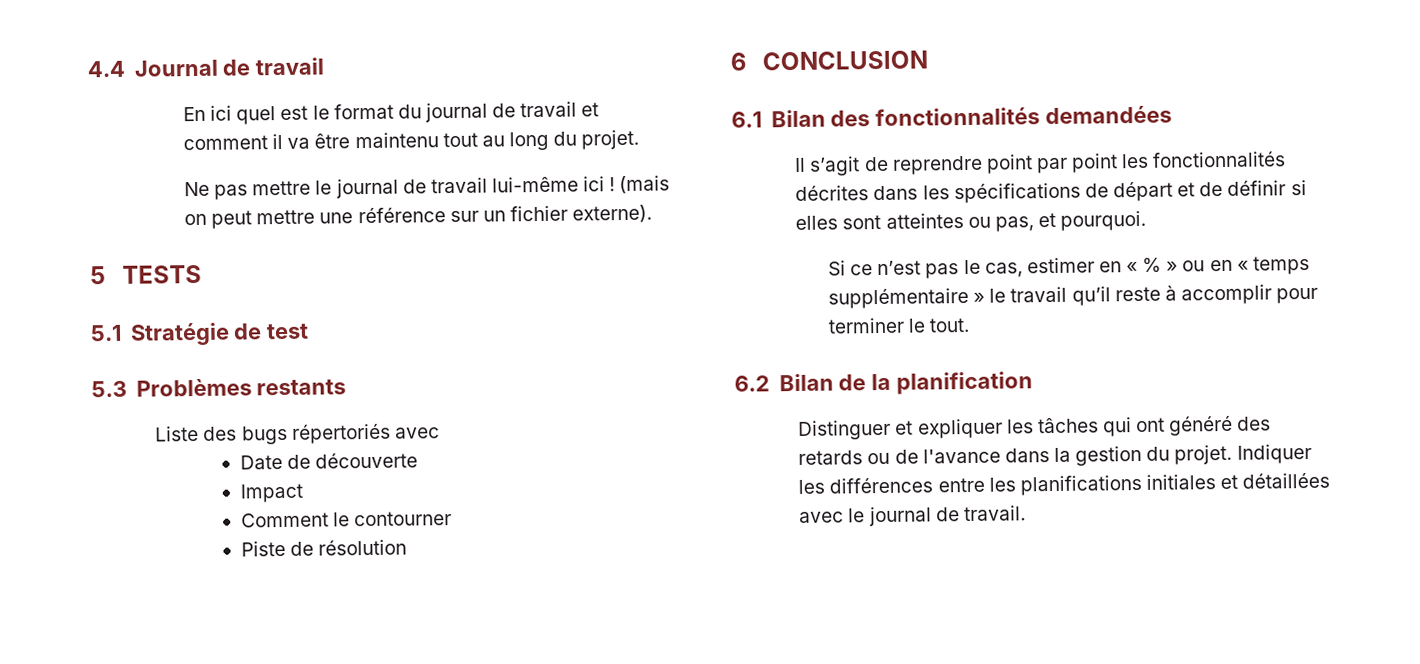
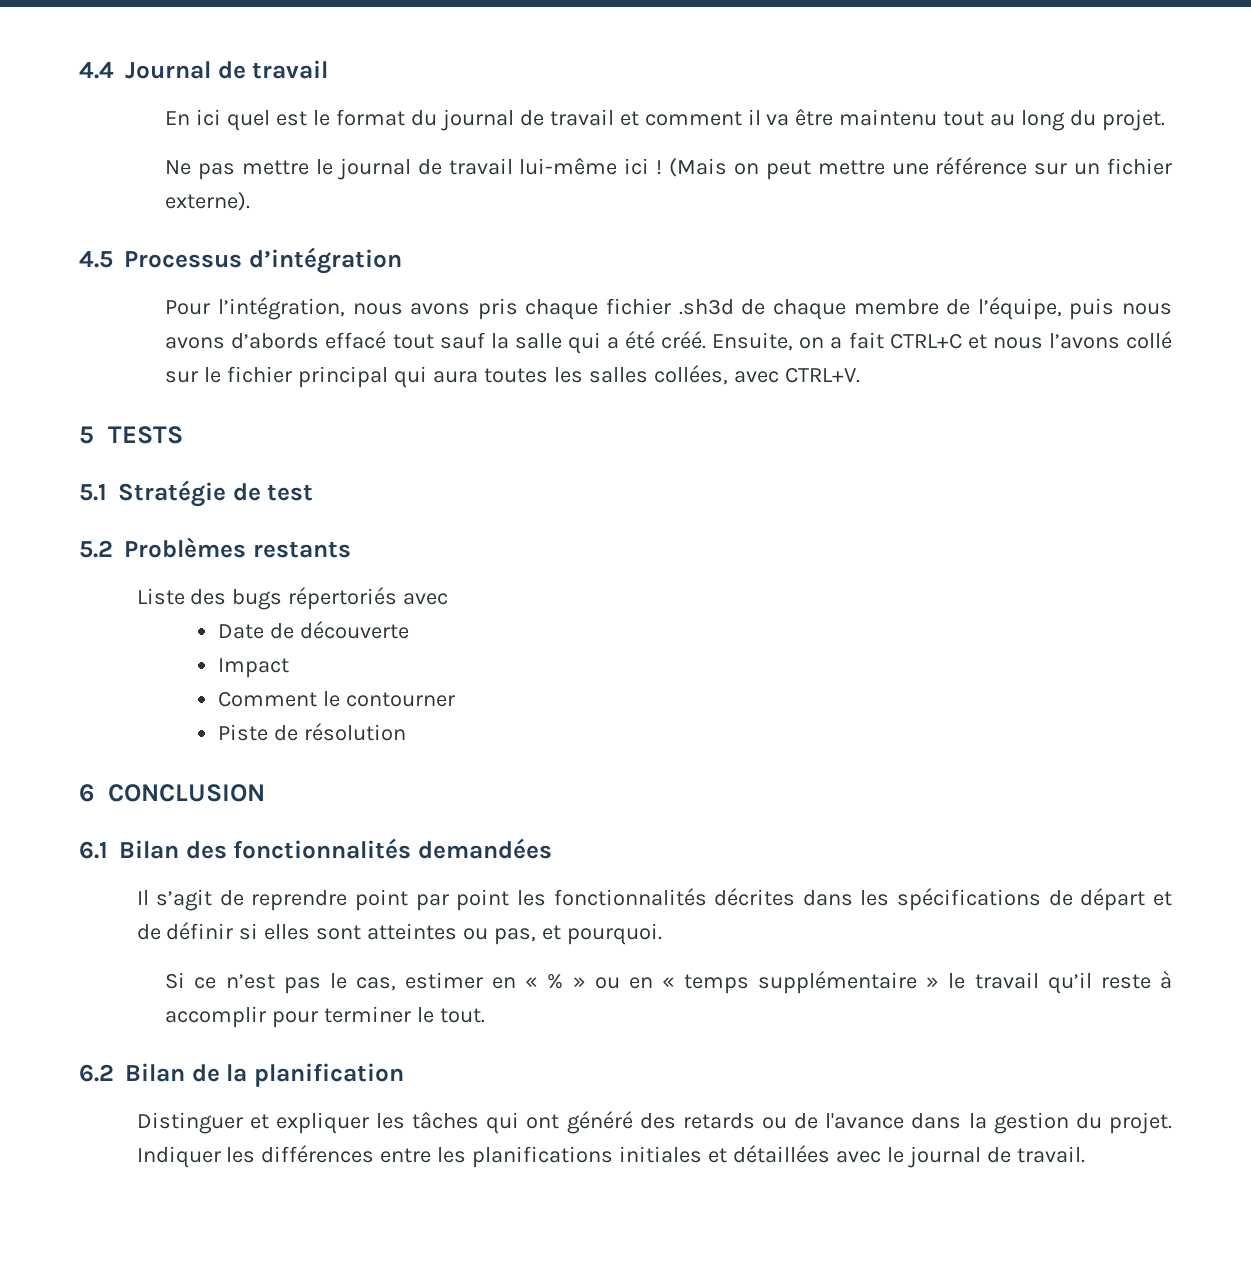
- (mais on peut mettre une référence sur un fichier externe).
+ (Mais on peut mettre une référence sur un fichier externe).
+ 4.5 Processus d’intégration
+ Pour l’intégration, nous avons pris chaque fichier .sh3d de chaque membre de l’équipe, puis nous avons d’abords effacé tout sauf la salle qui a été créé. Ensuite, on a fait CTRL+C et nous l’avons collé sur le fichier principal qui aura toutes les salles collées, avec CTRL+V.
- 5.3 Problèmes restants
+ 5.2 Problèmes restants

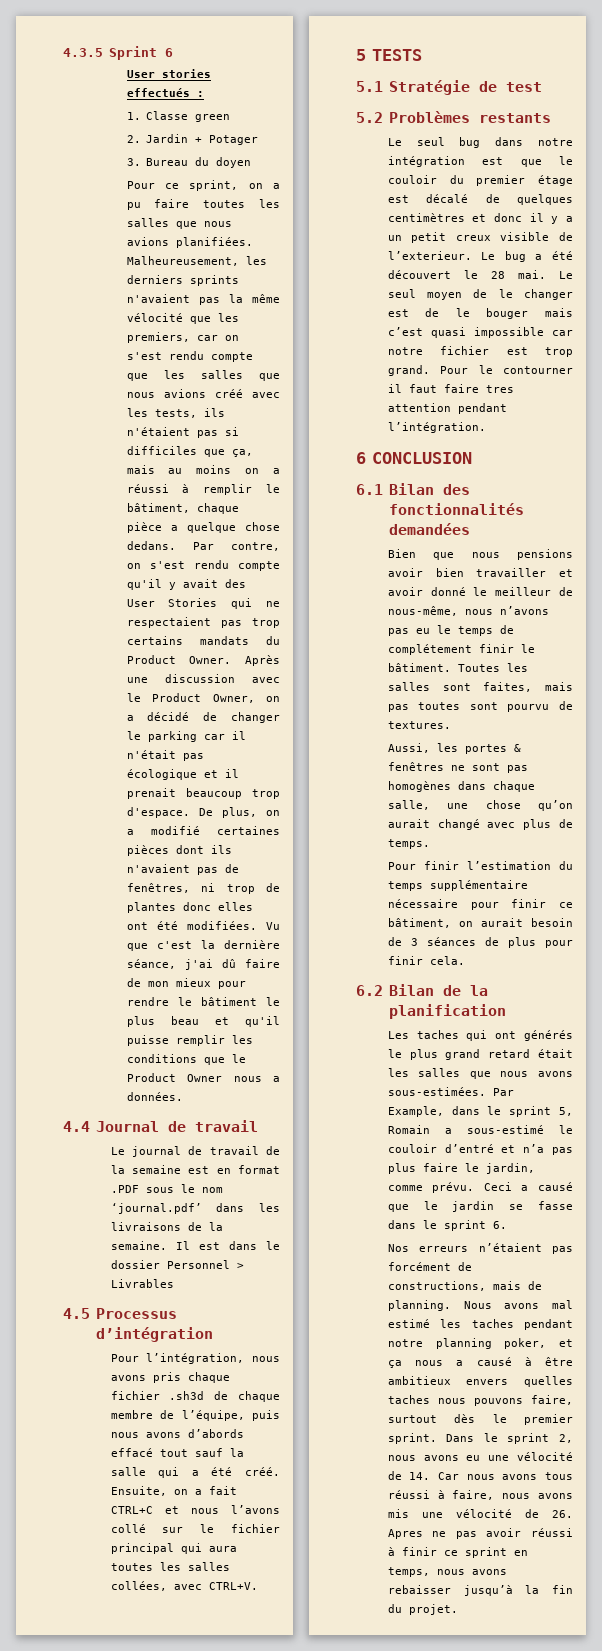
+ 4.3.5 Sprint 6
+ User stories effectués :
+ 1. Classe green
+ 2. Jardin + Potager
+ 3. Bureau du doyen
+ Pour ce sprint, on a pu faire toutes les salles que nous avions planifiées. Malheureusement, les derniers sprints n'avaient pas la même vélocité que les premiers, car on s'est rendu compte que les salles que nous avions créé avec les tests, ils n'étaient pas si difficiles que ça, mais au moins on a réussi à remplir le bâtiment, chaque pièce a quelque chose dedans. Par contre, on s'est rendu compte qu'il y avait des User Stories qui ne respectaient pas trop certains mandats du Product Owner. Après une discussion avec le Product Owner, on a décidé de changer le parking car il n'était pas écologique et il prenait beaucoup trop d'espace. De plus, on a modifié certaines pièces dont ils n'avaient pas de fenêtres, ni trop de plantes donc elles ont été modifiées. Vu que c'est la dernière séance, j'ai dû faire de mon mieux pour rendre le bâtiment le plus beau et qu'il puisse remplir les conditions que le Product Owner nous a données.
  4.4 Journal de travail
- En ici quel est le format du journal de travail et comment il va être maintenu tout au long du projet.
- Ne pas mettre le journal de travail lui-même ici ! (Mais on peut mettre une référence sur un fichier externe).
+ Le journal de travail de la semaine est en format .PDF sous le nom ‘journal.pdf’ dans les livraisons de la semaine. Il est dans le dossier Personnel > Livrables
- Liste des bugs répertoriés avec
- Date de découverte
- Impact
- Comment le contourner
- Piste de résolution
+ Le seul bug dans notre intégration est que le couloir du premier étage est décalé de quelques centimètres et donc il y a un petit creux visible de l’exterieur. Le bug a été découvert le 28 mai. Le seul moyen de le changer est de le bouger mais c’est quasi impossible car notre fichier est trop grand. Pour le contourner il faut faire tres attention pendant l’intégration.
- Il s’agit de reprendre point par point les fonctionnalités décrites dans les spécifications de départ et de définir si elles sont atteintes ou pas, et pourquoi.
- Si ce n’est pas le cas, estimer en « % » ou en « temps supplémentaire » le travail qu’il reste à accomplir pour terminer le tout.
+ Bien que nous pensions avoir bien travailler et avoir donné le meilleur de nous-même, nous n’avons pas eu le temps de complétement finir le bâtiment. Toutes les salles sont faites, mais pas toutes sont pourvu de textures.
+ Aussi, les portes & fenêtres ne sont pas homogènes dans chaque salle, une chose qu’on aurait changé avec plus de temps.
+ Pour finir l’estimation du temps supplémentaire nécessaire pour finir ce bâtiment, on aurait besoin de 3 séances de plus pour finir cela.
- Distinguer et expliquer les tâches qui ont généré des retards ou de l'avance dans la gestion du projet. Indiquer les différences entre les planifications initiales et détaillées avec le journal de travail.
+ Les taches qui ont générés le plus grand retard était les salles que nous avons sous-estimées. Par Example, dans le sprint 5, Romain a sous-estimé le couloir d’entré et n’a pas plus faire le jardin, comme prévu. Ceci a causé que le jardin se fasse dans le sprint 6.
+ Nos erreurs n’étaient pas forcément de constructions, mais de planning. Nous avons mal estimé les taches pendant notre planning poker, et ça nous a causé à être ambitieux envers quelles taches nous pouvons faire, surtout dès le premier sprint. Dans le sprint 2, nous avons eu une vélocité de 14. Car nous avons tous réussi à faire, nous avons mis une vélocité de 26. Apres ne pas avoir réussi à finir ce sprint en temps, nous avons rebaisser jusqu’à la fin du projet.

